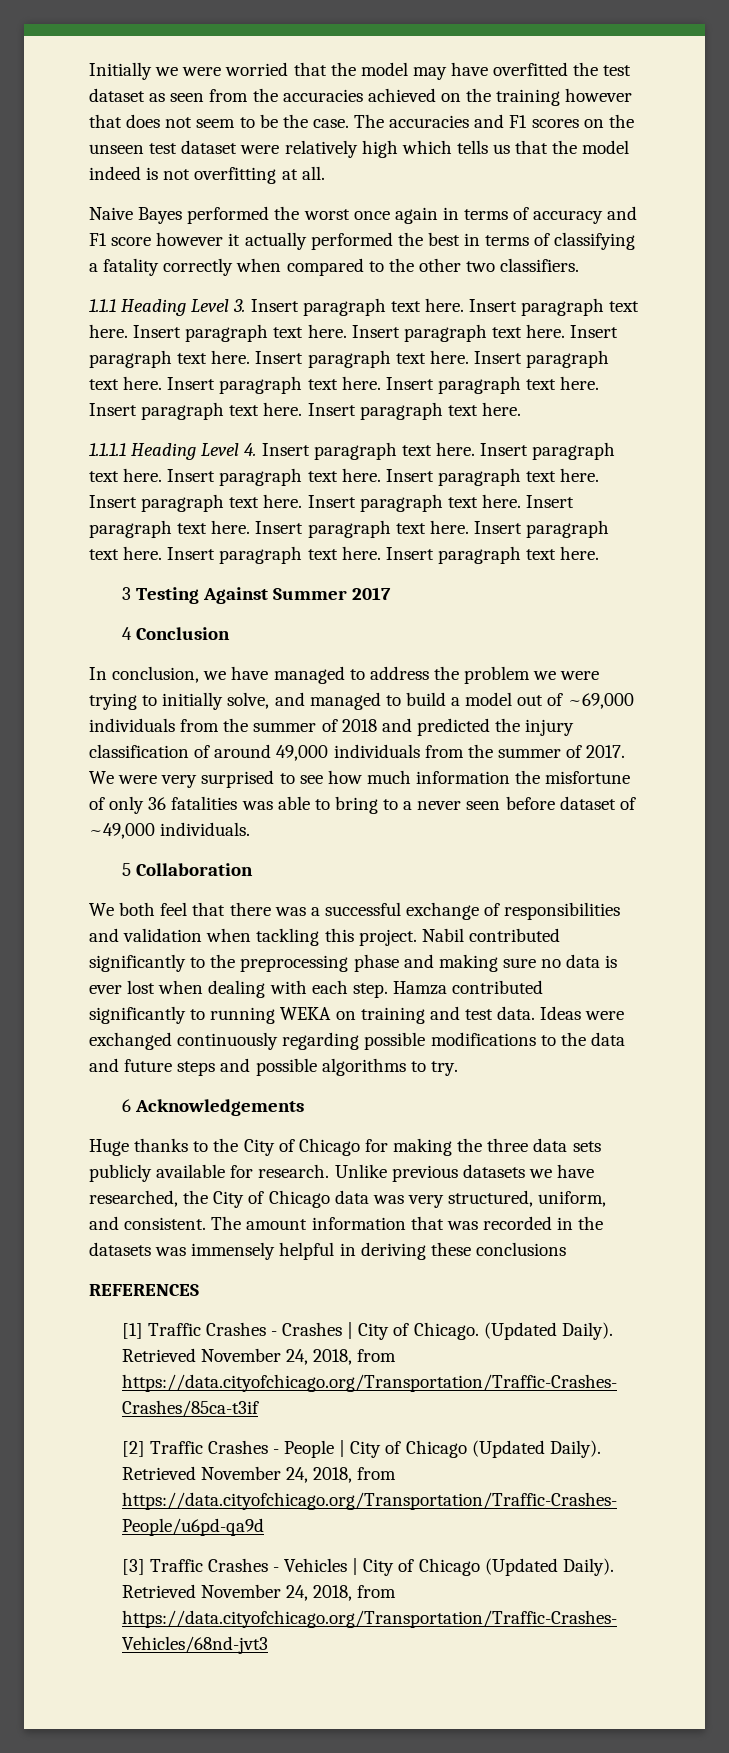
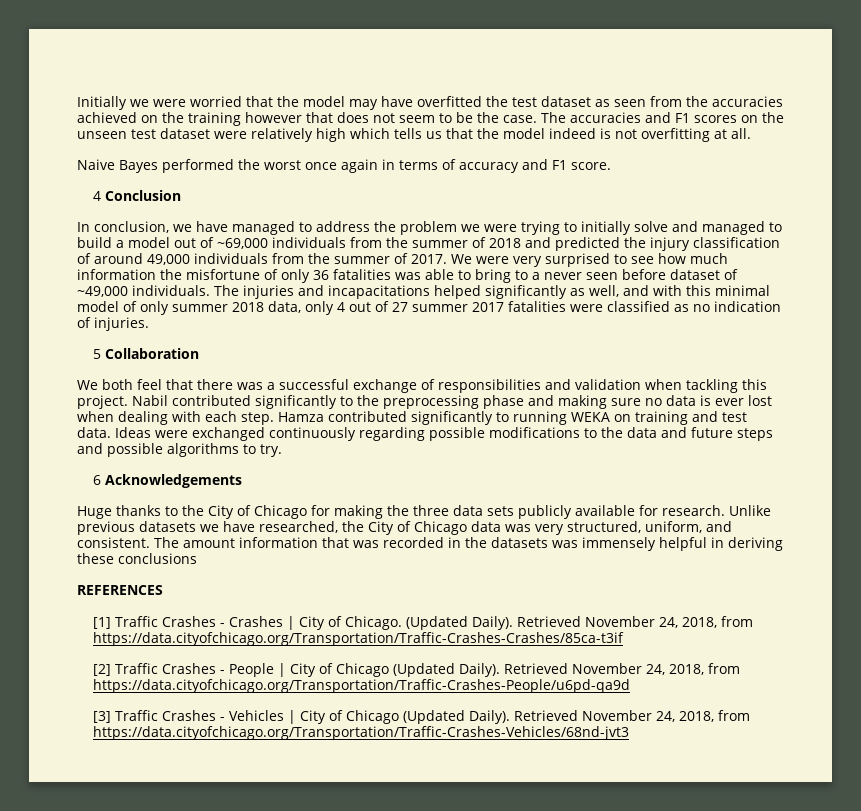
- Naive Bayes performed the worst once again in terms of accuracy and F1 score however it actually performed the best in terms of classifying a fatality correctly when compared to the other two classifiers.
- 1.1.1 Heading Level 3. Insert paragraph text here. Insert paragraph text here. Insert paragraph text here. Insert paragraph text here. Insert paragraph text here. Insert paragraph text here. Insert paragraph text here. Insert paragraph text here. Insert paragraph text here. Insert paragraph text here. Insert paragraph text here.
- 1.1.1.1 Heading Level 4. Insert paragraph text here. Insert paragraph text here. Insert paragraph text here. Insert paragraph text here. Insert paragraph text here. Insert paragraph text here. Insert paragraph text here. Insert paragraph text here. Insert paragraph text here. Insert paragraph text here. Insert paragraph text here.
- 3 Testing Against Summer 2017
+ Naive Bayes performed the worst once again in terms of accuracy and F1 score.
- In conclusion, we have managed to address the problem we were trying to initially solve, and managed to build a model out of ~69,000 individuals from the summer of 2018 and predicted the injury classification of around 49,000 individuals from the summer of 2017.
+ In conclusion, we have managed to address the problem we were trying to initially solve and managed to build a model out of ~69,000 individuals from the summer of 2018 and predicted the injury classification of around 49,000 individuals from the summer of 2017.
+ The injuries and incapacitations helped significantly as well, and with this minimal model of only summer 2018 data, only 4 out of 27 summer 2017 fatalities were classified as no indication of injuries.

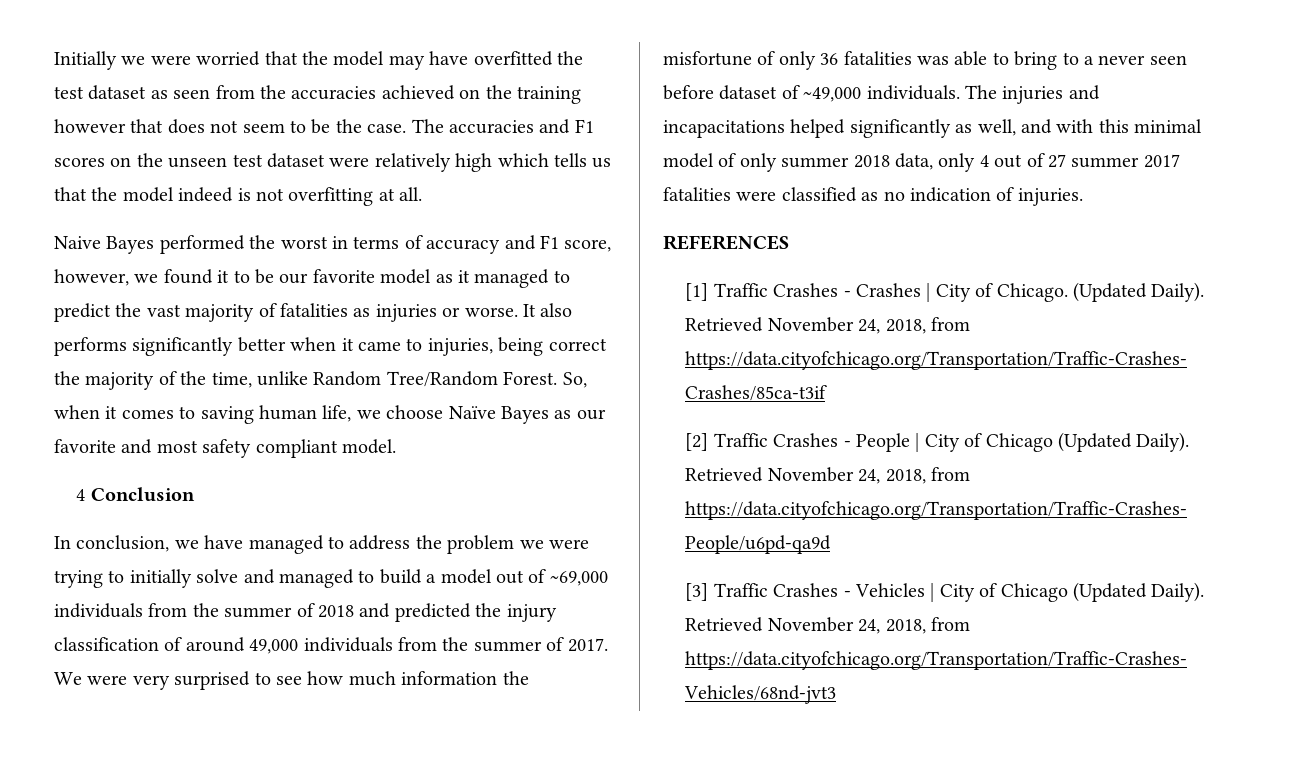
- Naive Bayes performed the worst once again in terms of accuracy and F1 score.
+ Naive Bayes performed the worst in terms of accuracy and F1 score, however, we found it to be our favorite model as it managed to predict the vast majority of fatalities as injuries or worse. It also performs significantly better when it came to injuries, being correct the majority of the time, unlike Random Tree/Random Forest. So, when it comes to saving human life, we choose Naïve Bayes as our favorite and most safety compliant model.
- 5 Collaboration
- We both feel that there was a successful exchange of responsibilities and validation when tackling this project. Nabil contributed significantly to the preprocessing phase and making sure no data is ever lost when dealing with each step. Hamza contributed significantly to running WEKA on training and test data. Ideas were exchanged continuously regarding possible modifications to the data and future steps and possible algorithms to try.
- 6 Acknowledgements
- Huge thanks to the City of Chicago for making the three data sets publicly available for research. Unlike previous datasets we have researched, the City of Chicago data was very structured, uniform, and consistent. The amount information that was recorded in the datasets was immensely helpful in deriving these conclusions

